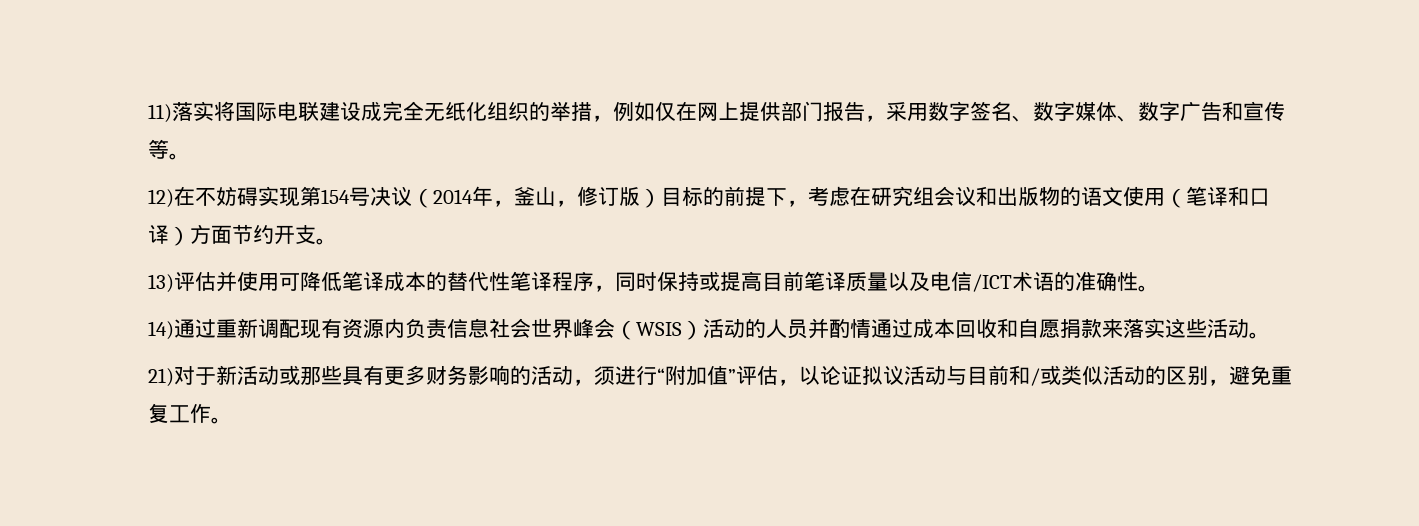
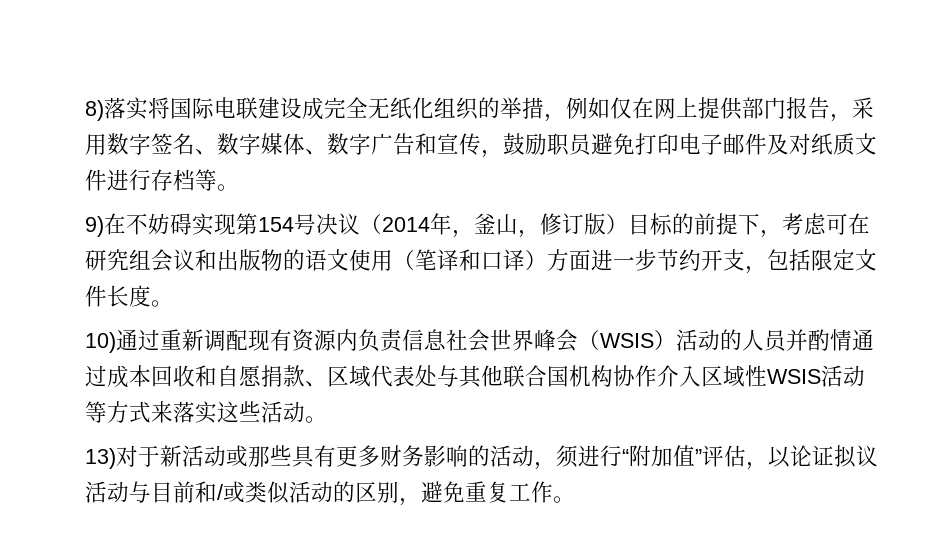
- 11)落实将国际电联建设成完全无纸化组织的举措，例如仅在网上提供部门报告，采用数字签名、数字媒体、数字广告和宣传等。
+ 8)落实将国际电联建设成完全无纸化组织的举措，例如仅在网上提供部门报告，采用数字签名、数字媒体、数字广告和宣传，鼓励职员避免打印电子邮件及对纸质文件进行存档等。
- 12)在不妨碍实现第154号决议（2014年，釜山，修订版）目标的前提下，考虑在研究组会议和出版物的语文使用（笔译和口译）方面节约开支。
- 13)评估并使用可降低笔译成本的替代性笔译程序，同时保持或提高目前笔译质量以及电信/ICT术语的准确性。
- 14)通过重新调配现有资源内负责信息社会世界峰会（WSIS）活动的人员并酌情通过成本回收和自愿捐款来落实这些活动。
+ 9)在不妨碍实现第154号决议（2014年，釜山，修订版）目标的前提下，考虑可在研究组会议和出版物的语文使用（笔译和口译）方面进一步节约开支，包括限定文件长度。
+ 10)通过重新调配现有资源内负责信息社会世界峰会（WSIS）活动的人员并酌情通过成本回收和自愿捐款、区域代表处与其他联合国机构协作介入区域性WSIS活动等方式来落实这些活动。
- 21)对于新活动或那些具有更多财务影响的活动，须进行“附加值”评估，以论证拟议活动与目前和/或类似活动的区别，避免重复工作。
+ 13)对于新活动或那些具有更多财务影响的活动，须进行“附加值”评估，以论证拟议活动与目前和/或类似活动的区别，避免重复工作。

